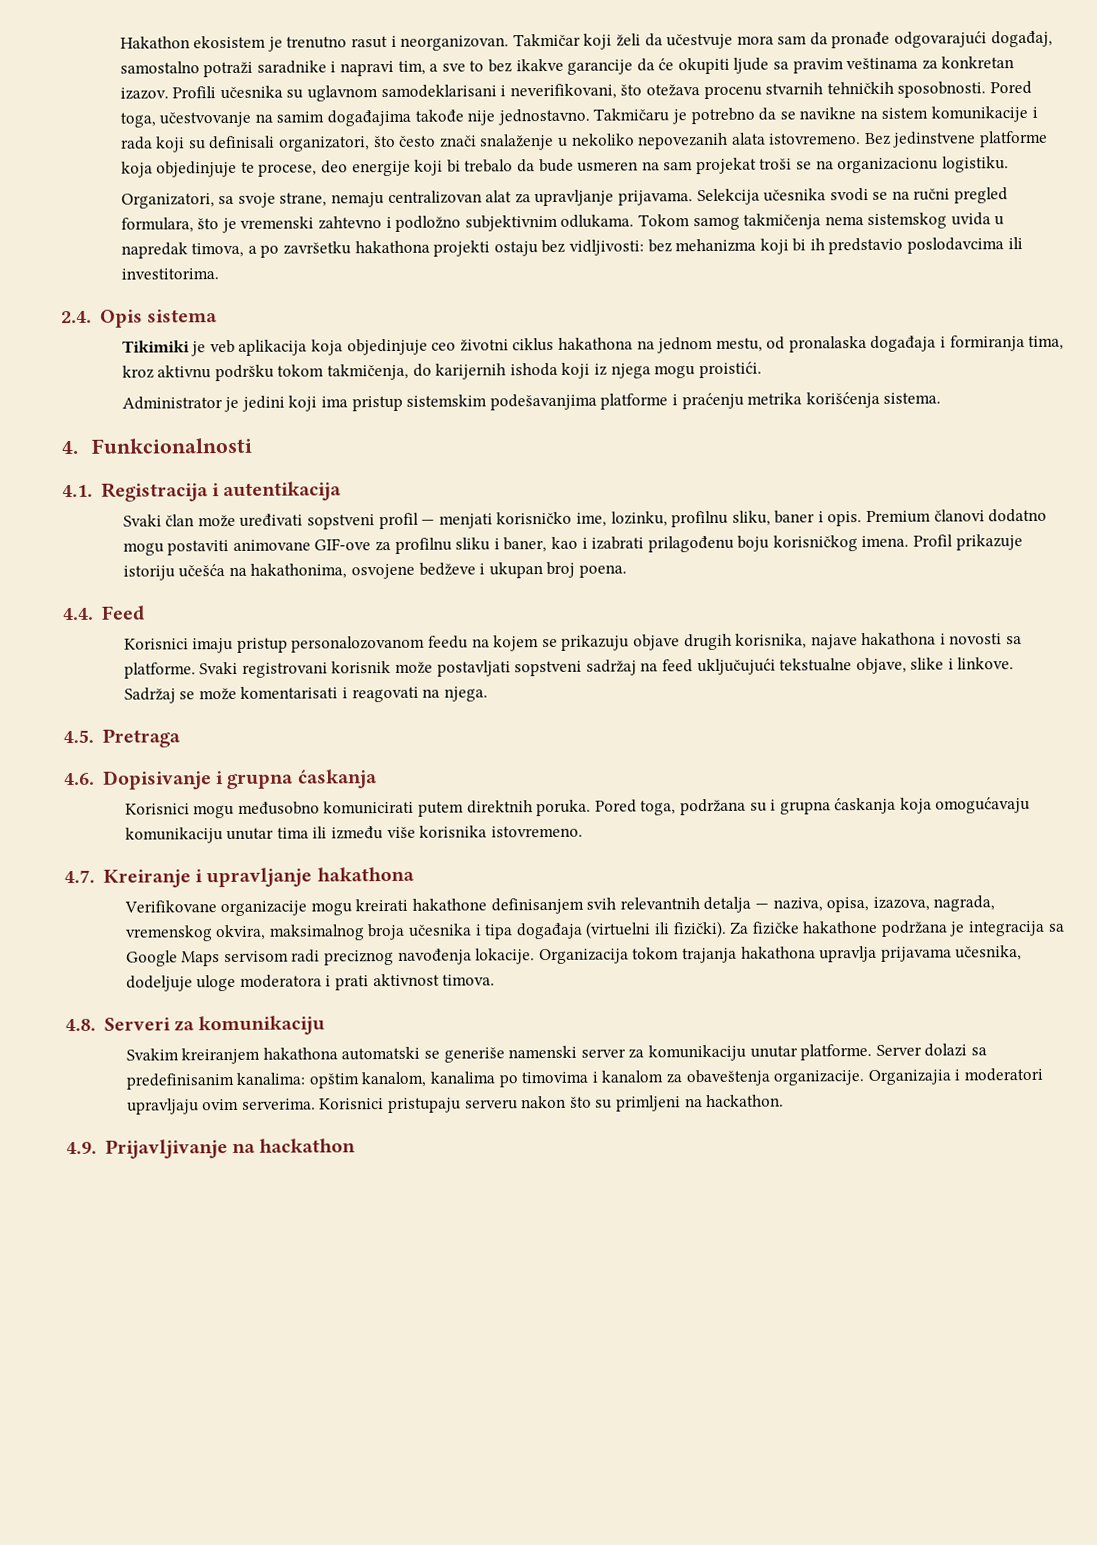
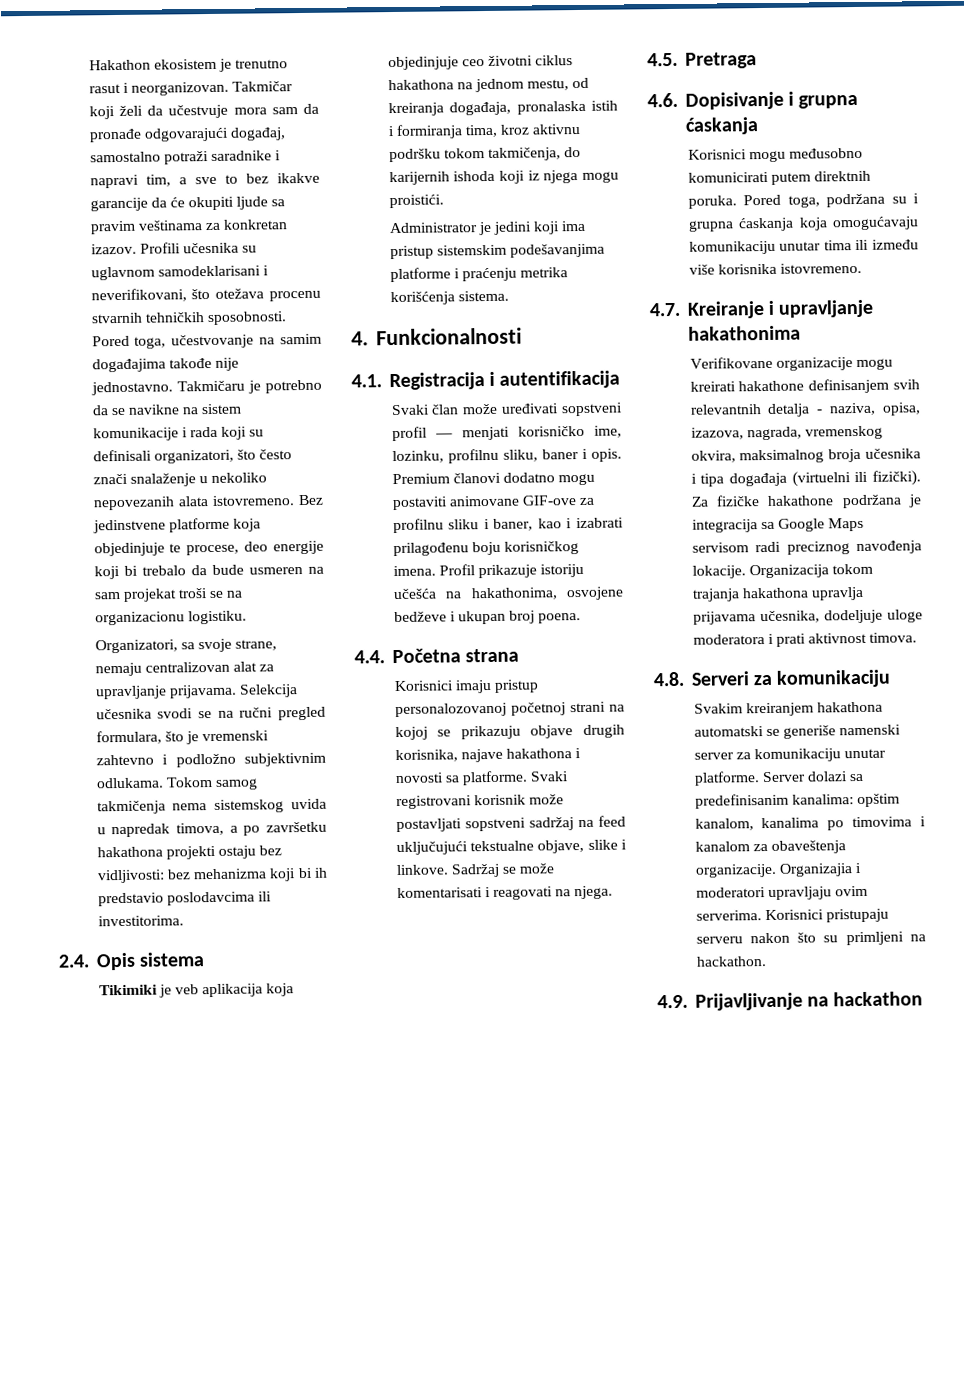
- Tikimiki je veb aplikacija koja objedinjuje ceo životni ciklus hakathona na jednom mestu, od pronalaska događaja i formiranja tima, kroz aktivnu podršku tokom takmičenja, do karijernih ishoda koji iz njega mogu proistići.
+ Tikimiki je veb aplikacija koja objedinjuje ceo životni ciklus hakathona na jednom mestu, od kreiranja događaja, pronalaska istih i formiranja tima, kroz aktivnu podršku tokom takmičenja, do karijernih ishoda koji iz njega mogu proistići.
- 4.1. Registracija i autentikacija
+ 4.1. Registracija i autentifikacija
- 4.4. Feed
+ 4.4. Početna strana
- Korisnici imaju pristup personalozovanom feedu na kojem se prikazuju objave drugih korisnika, najave hakathona i novosti sa platforme.
+ Korisnici imaju pristup personalozovanoj početnoj strani na kojoj se prikazuju objave drugih korisnika, najave hakathona i novosti sa platforme.
- 4.7. Kreiranje i upravljanje hakathona
+ 4.7. Kreiranje i upravljanje hakathonima
- Verifikovane organizacije mogu kreirati hakathone definisanjem svih relevantnih detalja — naziva, opisa, izazova, nagrada, vremenskog okvira, maksimalnog broja učesnika i tipa događaja (virtuelni ili fizički).
+ Verifikovane organizacije mogu kreirati hakathone definisanjem svih relevantnih detalja - naziva, opisa, izazova, nagrada, vremenskog okvira, maksimalnog broja učesnika i tipa događaja (virtuelni ili fizički).

